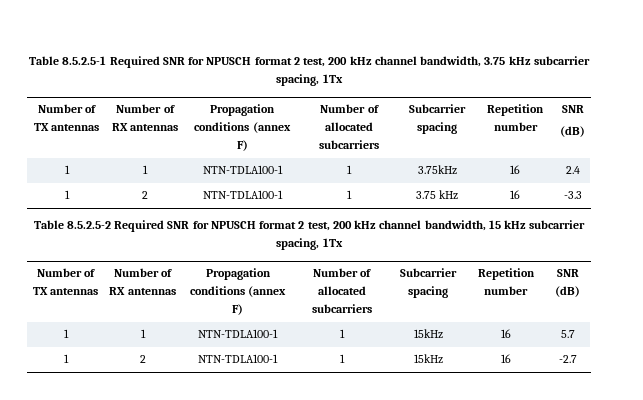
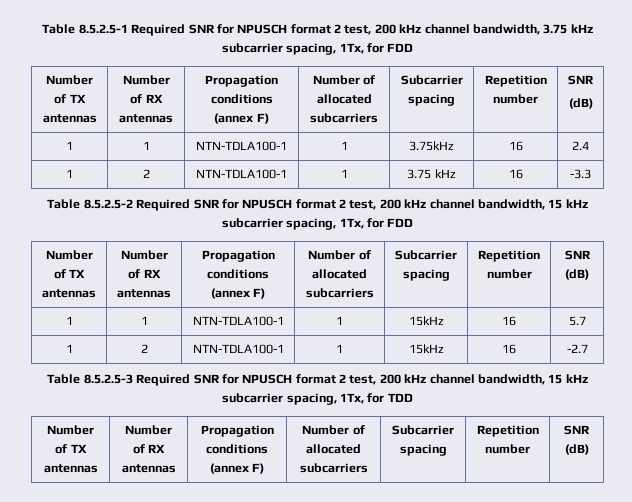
- Table 8.5.2.5-1 Required SNR for NPUSCH format 2 test, 200 kHz channel bandwidth, 3.75 kHz subcarrier spacing, 1Tx
+ Table 8.5.2.5-1 Required SNR for NPUSCH format 2 test, 200 kHz channel bandwidth, 3.75 kHz subcarrier spacing, 1Tx, for FDD
- Table 8.5.2.5-2 Required SNR for NPUSCH format 2 test, 200 kHz channel bandwidth, 15 kHz subcarrier spacing, 1Tx
+ Table 8.5.2.5-2 Required SNR for NPUSCH format 2 test, 200 kHz channel bandwidth, 15 kHz subcarrier spacing, 1Tx, for FDD
+ Table 8.5.2.5-3 Required SNR for NPUSCH format 2 test, 200 kHz channel bandwidth, 15 kHz subcarrier spacing, 1Tx, for TDD
+ Number of TX antennas | Number of RX antennas | Propagation conditions (annex F) | Number of allocated subcarriers | Subcarrier spacing | Repetition number | SNR (dB)

